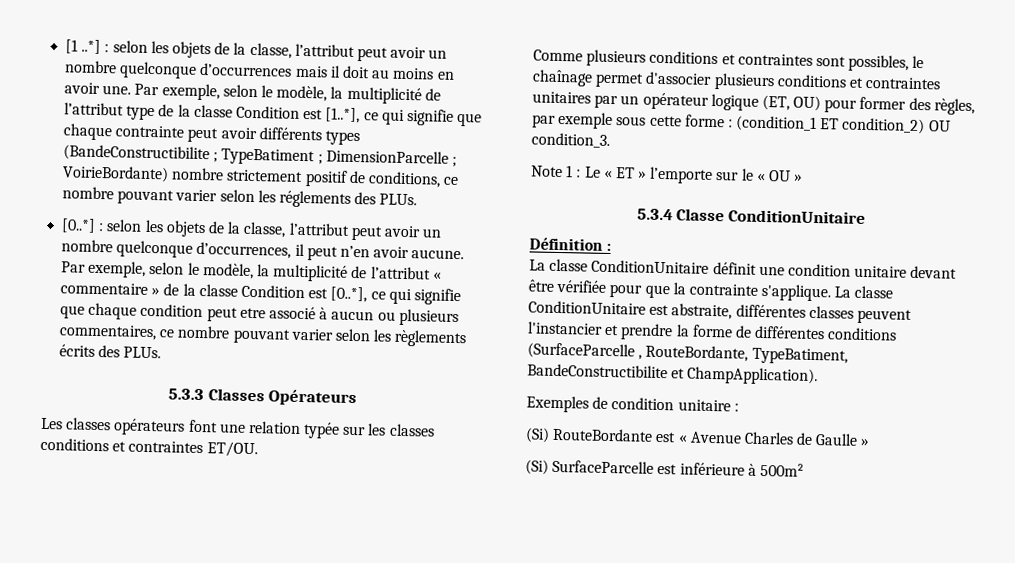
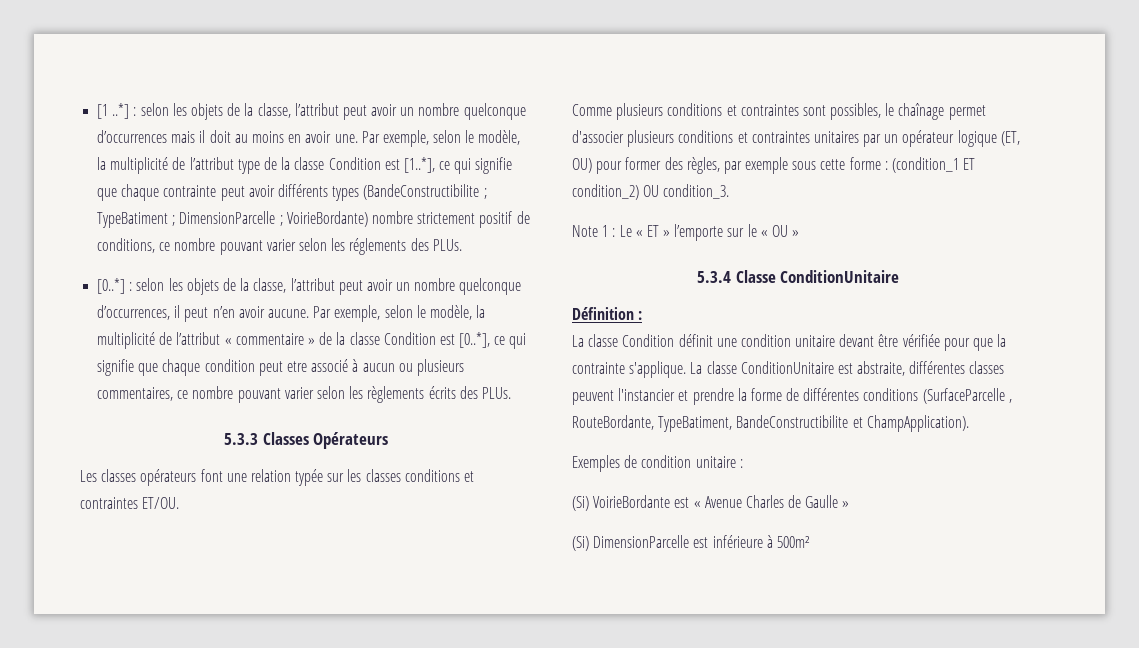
- La classe ConditionUnitaire définit une condition unitaire devant être vérifiée pour que la contrainte s'applique.
+ La classe Condition définit une condition unitaire devant être vérifiée pour que la contrainte s'applique.
- (Si) RouteBordante est « Avenue Charles de Gaulle »
+ (Si) VoirieBordante est « Avenue Charles de Gaulle »
- (Si) SurfaceParcelle est inférieure à 500m²
+ (Si) DimensionParcelle est inférieure à 500m²

